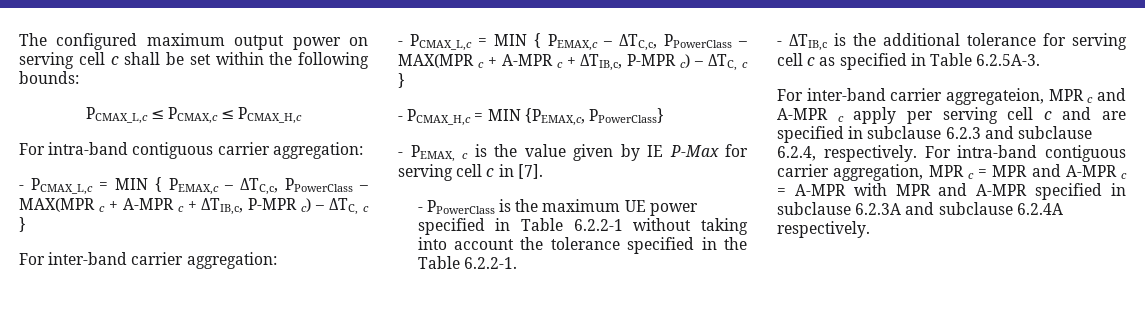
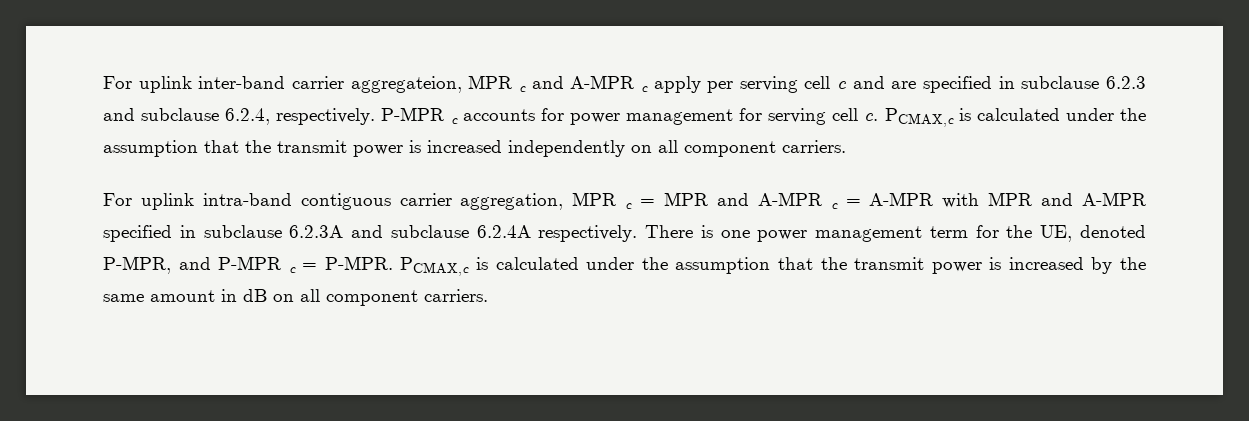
- The configured maximum output power on serving cell c shall be set within the following bounds:
- PCMAX_L,c ≤ PCMAX,c ≤ PCMAX_H,c
- For intra-band contiguous carrier aggregation:
- - PCMAX_L,c = MIN { PEMAX,c – ΔTC,c, PPowerClass – MAX(MPR c + A-MPR c + ΔTIB,c, P-MPR c) – ΔTC, c }
- For inter-band carrier aggregation:
- - PCMAX_L,c = MIN { PEMAX,c – ΔTC,c, PPowerClass – MAX(MPR c + A-MPR c + ΔTIB,c, P-MPR c) – ΔTC, c }
- - PCMAX_H,c = MIN {PEMAX,c, PPowerClass}
- - PEMAX, c is the value given by IE P-Max for serving cell c in [7].
- - PPowerClass is the maximum UE power specified in Table 6.2.2-1 without taking into account the tolerance specified in the Table 6.2.2-1.
- - ΔTIB,c is the additional tolerance for serving cell c as specified in Table 6.2.5A-3.
- For inter-band carrier aggregateion, MPR c and A-MPR c apply per serving cell c and are specified in subclause 6.2.3 and subclause 6.2.4, respectively.
+ For uplink inter-band carrier aggregateion, MPR c and A-MPR c apply per serving cell c and are specified in subclause 6.2.3 and subclause 6.2.4, respectively.
- For intra-band contiguous carrier aggregation, MPR c = MPR and A-MPR c = A-MPR with MPR and A-MPR specified in subclause 6.2.3A and subclause 6.2.4A respectively.
+ P-MPR c accounts for power management for serving cell c. PCMAX,c is calculated under the assumption that the transmit power is increased independently on all component carriers.
+ For uplink intra-band contiguous carrier aggregation, MPR c = MPR and A-MPR c = A-MPR with MPR and A-MPR specified in subclause 6.2.3A and subclause 6.2.4A respectively.
+ There is one power management term for the UE, denoted P-MPR, and P-MPR c = P-MPR. PCMAX,c is calculated under the assumption that the transmit power is increased by the same amount in dB on all component carriers.

